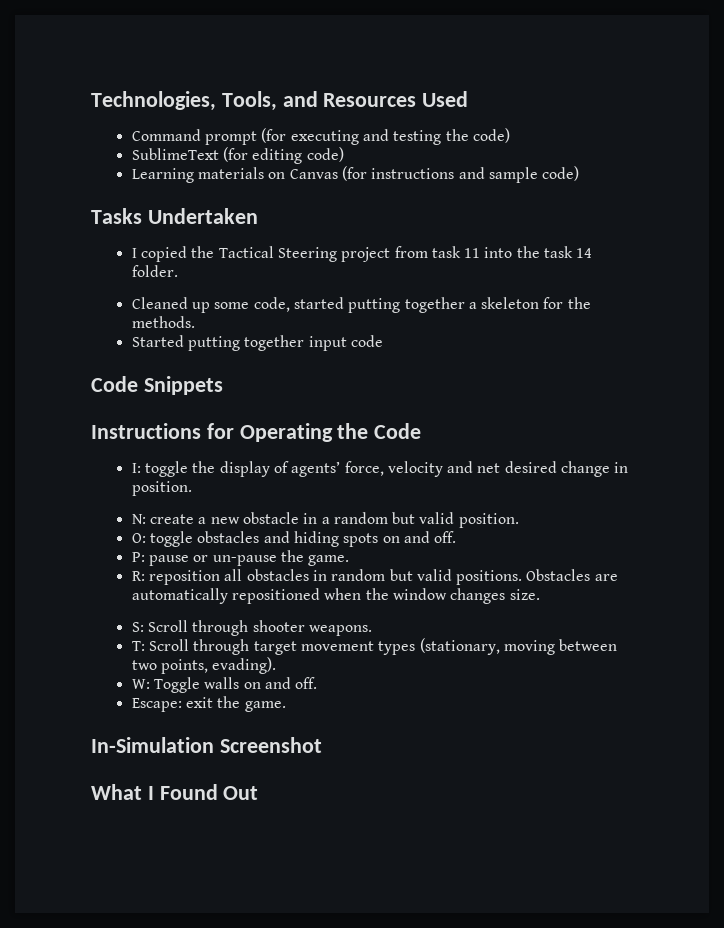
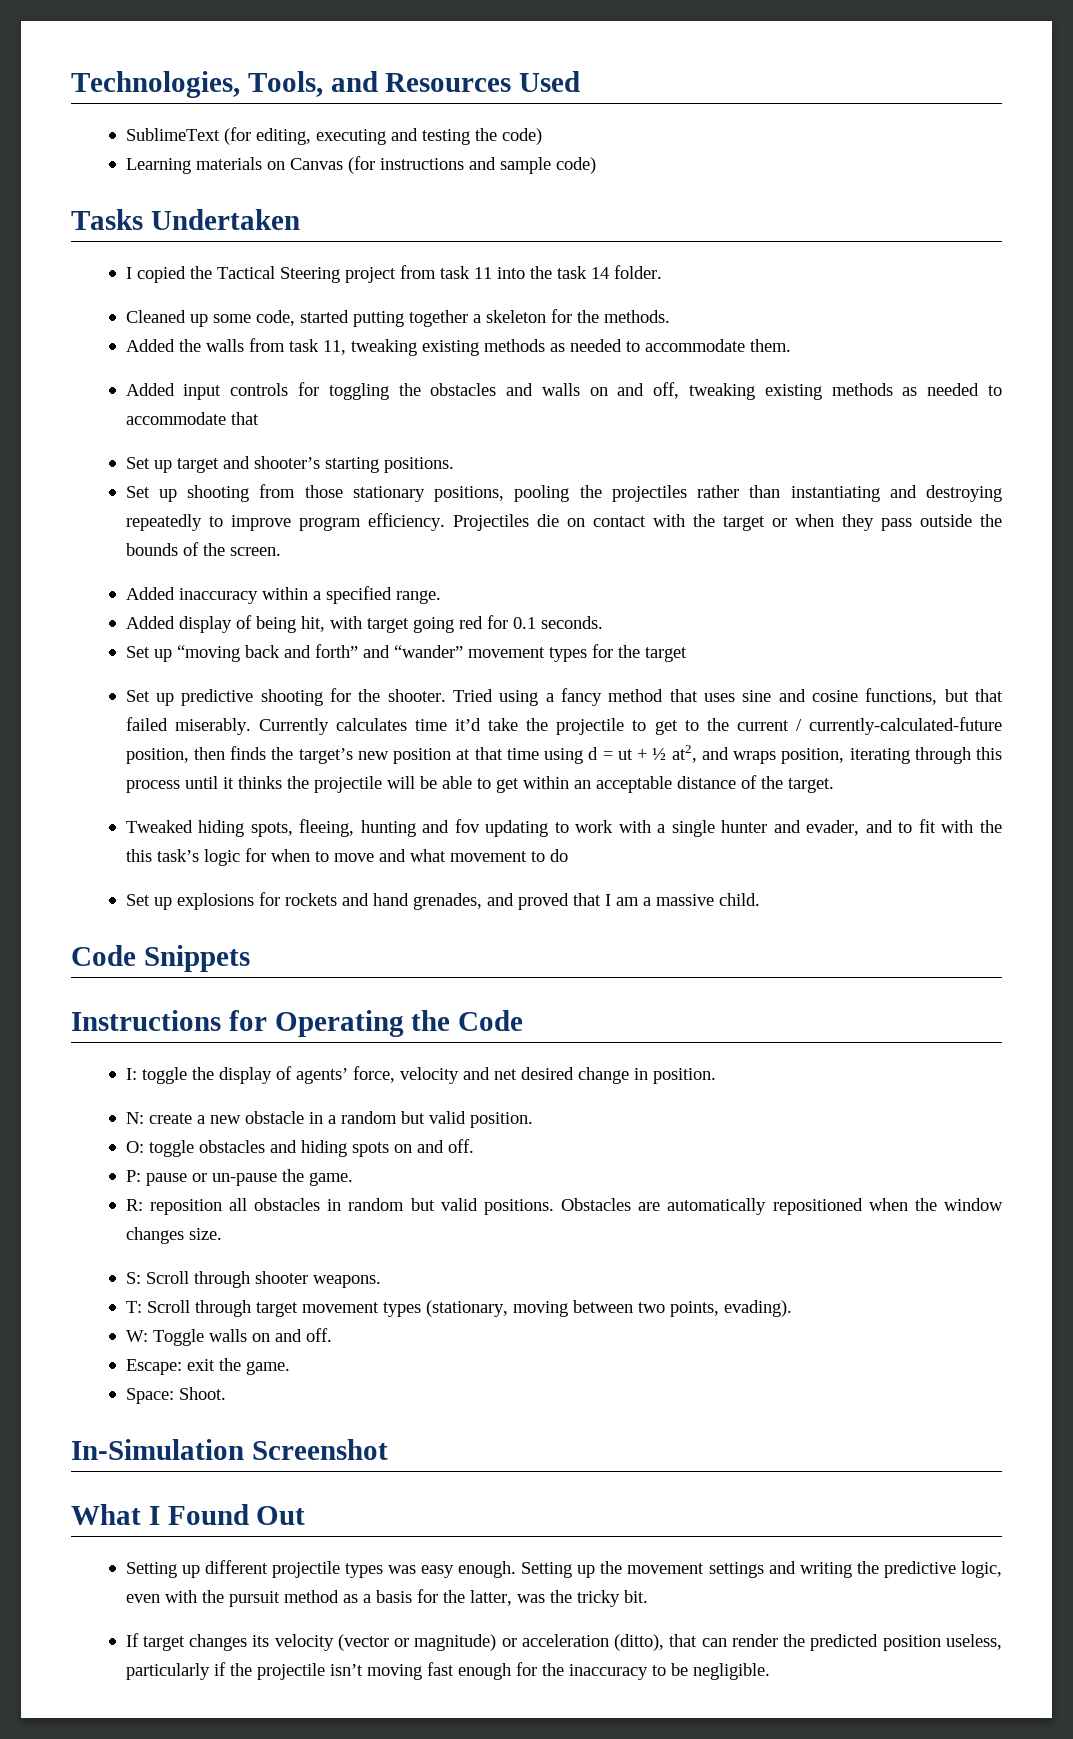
- Command prompt (for executing and testing the code)
+ SublimeText (for editing, executing and testing the code)
- SublimeText (for editing code)
- Started putting together input code
+ Added the walls from task 11, tweaking existing methods as needed to accommodate them.
+ Added input controls for toggling the obstacles and walls on and off, tweaking existing methods as needed to accommodate that
+ Set up target and shooter’s starting positions.
+ Set up shooting from those stationary positions, pooling the projectiles rather than instantiating and destroying repeatedly to improve program efficiency. Projectiles die on contact with the target or when they pass outside the bounds of the screen.
+ Added inaccuracy within a specified range.
+ Added display of being hit, with target going red for 0.1 seconds.
+ Set up “moving back and forth” and “wander” movement types for the target
+ Set up predictive shooting for the shooter. Tried using a fancy method that uses sine and cosine functions, but that failed miserably. Currently calculates time it’d take the projectile to get to the current / currently-calculated-future position, then finds the target’s new position at that time using d = ut + ½ at2, and wraps position, iterating through this process until it thinks the projectile will be able to get within an acceptable distance of the target.
+ Tweaked hiding spots, fleeing, hunting and fov updating to work with a single hunter and evader, and to fit with the this task’s logic for when to move and what movement to do
+ Set up explosions for rockets and hand grenades, and proved that I am a massive child.
+ Space: Shoot.
+ Setting up different projectile types was easy enough. Setting up the movement settings and writing the predictive logic, even with the pursuit method as a basis for the latter, was the tricky bit.
+ If target changes its velocity (vector or magnitude) or acceleration (ditto), that can render the predicted position useless, particularly if the projectile isn’t moving fast enough for the inaccuracy to be negligible.

